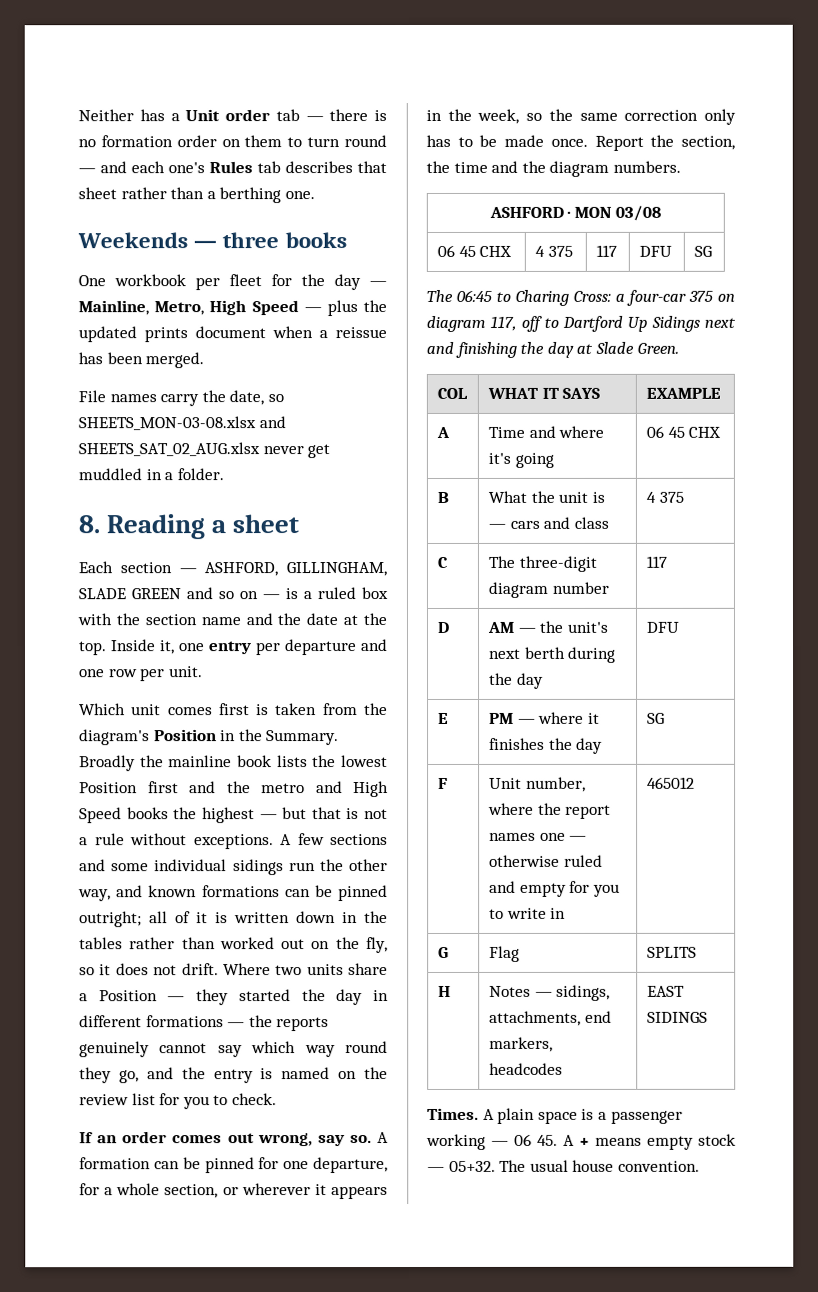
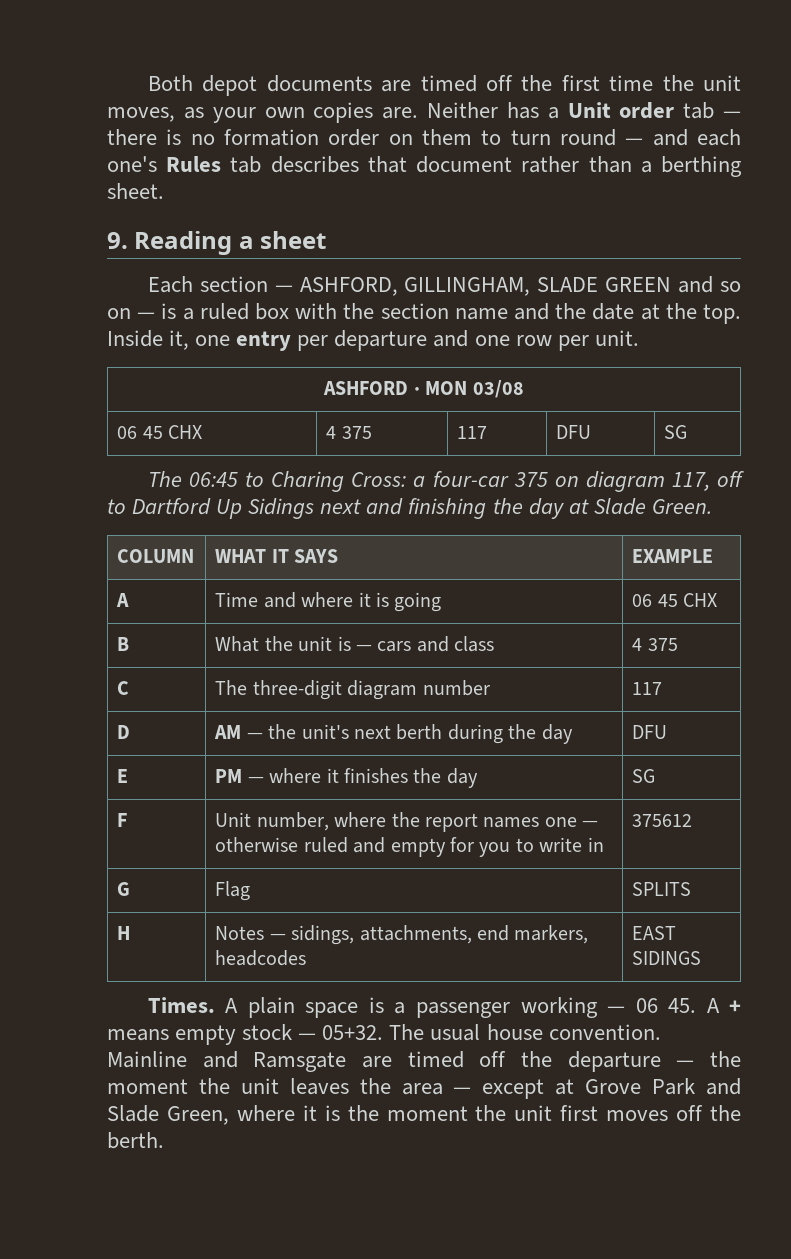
+ Both depot documents are timed off the first time the unit moves, as your own copies are.
- Neither has a Unit order tab — there is no formation order on them to turn round — and each one's Rules tab describes that sheet rather than a berthing one.
- Weekends — three books
- One workbook per fleet for the day — Mainline, Metro, High Speed — plus the updated prints document when a reissue has been merged.
- File names carry the date, so SHEETS_MON-03-08.xlsx and SHEETS_SAT_02_AUG.xlsx never get muddled in a folder.
- 8. Reading a sheet
+ Neither has a Unit order tab — there is no formation order on them to turn round — and each one's Rules tab describes that document rather than a berthing sheet.
+ 9. Reading a sheet
- Which unit comes first is taken from the diagram's Position in the Summary. Broadly the mainline book lists the lowest Position first and the metro and High Speed books the highest — but that is not a rule without exceptions. A few sections and some individual sidings run the other way, and known formations can be pinned outright; all of it is written down in the tables rather than worked out on the fly, so it does not drift. Where two units share a Position — they started the day in different formations — the reports genuinely cannot say which way round they go, and the entry is named on the review list for you to check.
- If an order comes out wrong, say so. A formation can be pinned for one departure, for a whole section, or wherever it appears in the week, so the same correction only has to be made once. Report the section, the time and the diagram numbers.
- COL | WHAT IT SAYS | EXAMPLE
+ COLUMN | WHAT IT SAYS | EXAMPLE
- A | Time and where it's going | 06 45 CHX
+ A | Time and where it is going | 06 45 CHX
- F | Unit number, where the report names one — otherwise ruled and empty for you to write in | 465012
+ F | Unit number, where the report names one — otherwise ruled and empty for you to write in | 375612
+ Mainline and Ramsgate are timed off the departure — the moment the unit leaves the area — except at Grove Park and Slade Green, where it is the moment the unit first moves off the berth.

